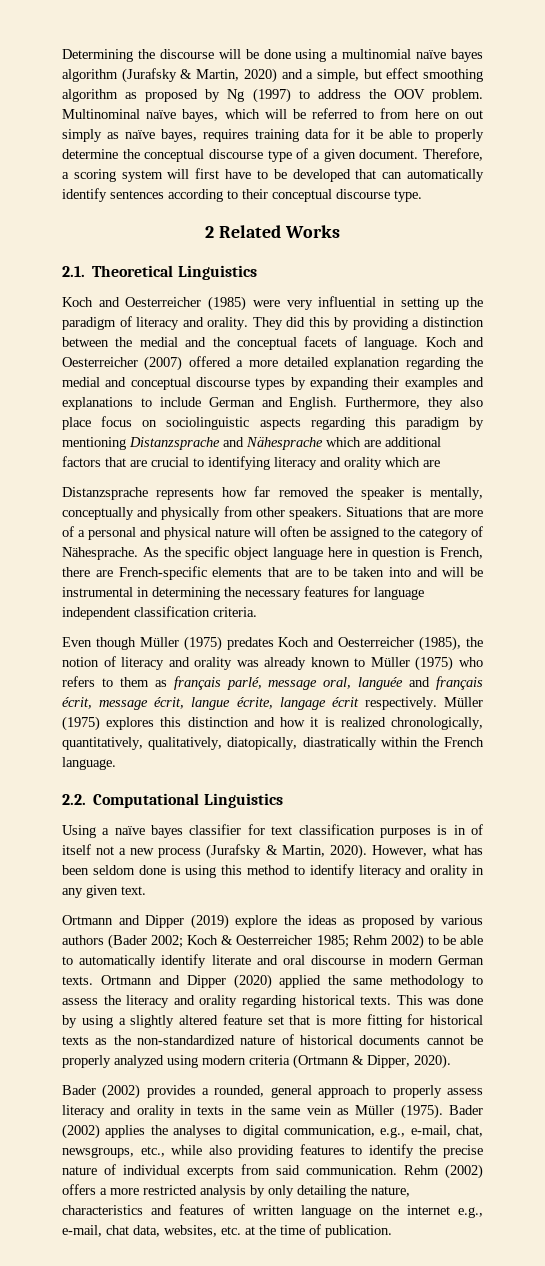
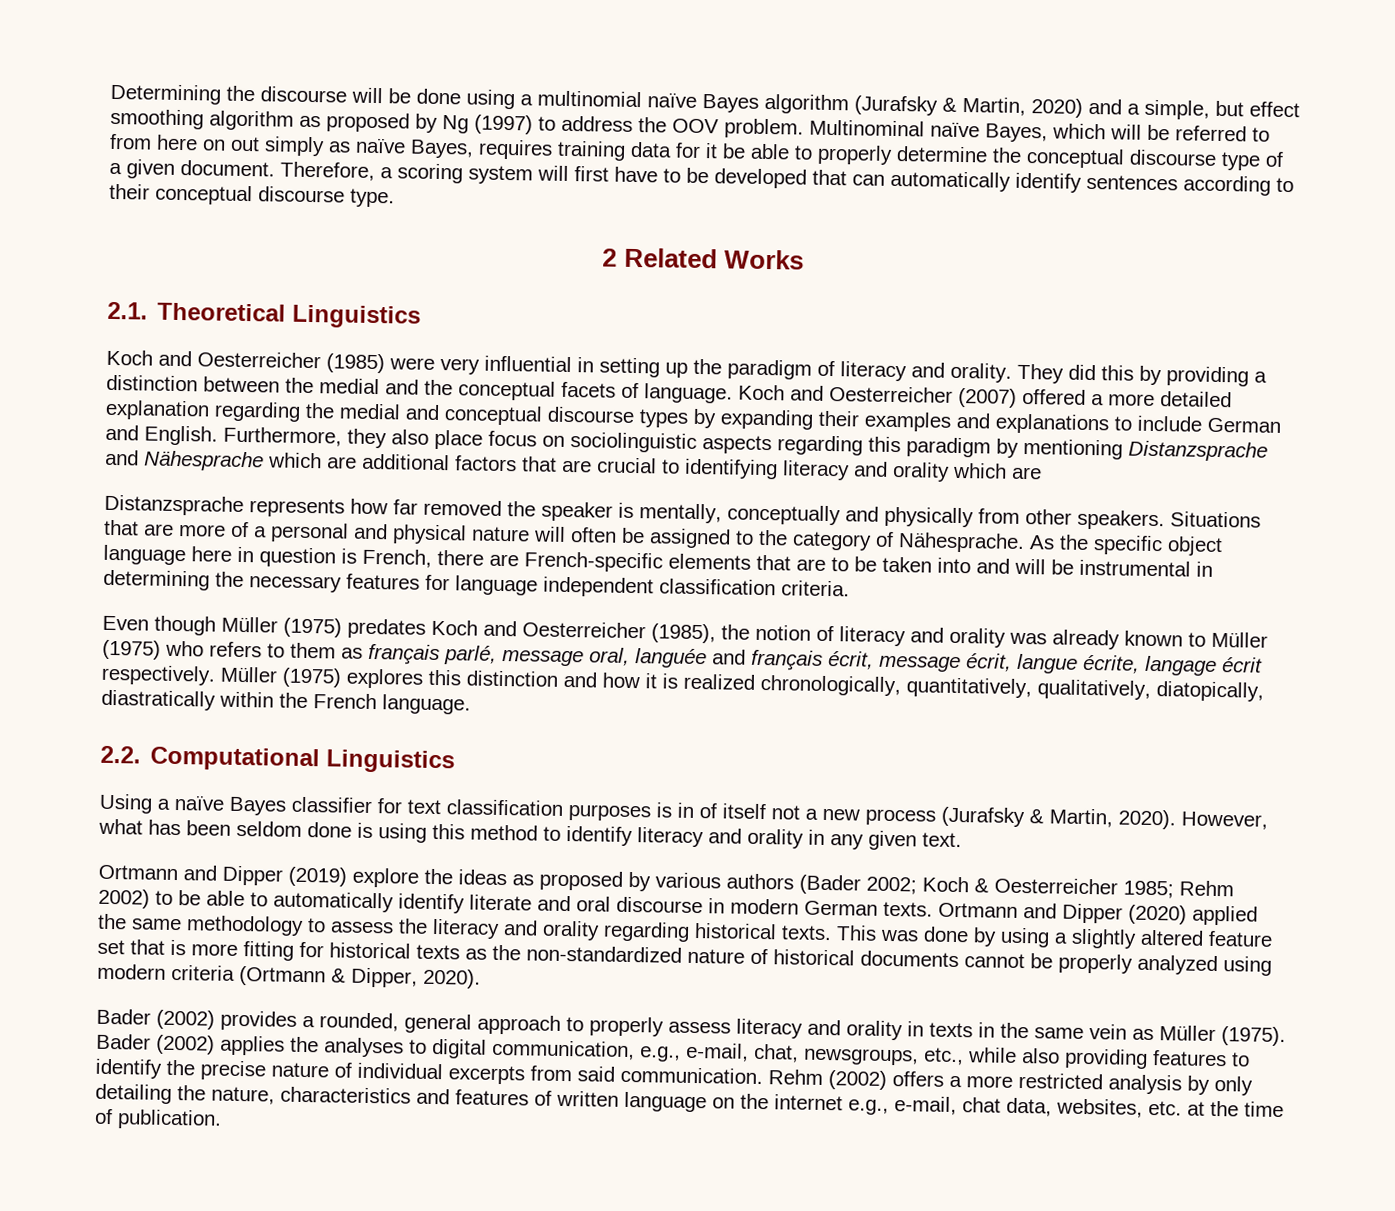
- Determining the discourse will be done using a multinomial naïve bayes algorithm (Jurafsky & Martin, 2020) and a simple, but effect smoothing algorithm as proposed by Ng (1997) to address the OOV problem.
+ Determining the discourse will be done using a multinomial naïve Bayes algorithm (Jurafsky & Martin, 2020) and a simple, but effect smoothing algorithm as proposed by Ng (1997) to address the OOV problem.
- Multinominal naïve bayes, which will be referred to from here on out simply as naïve bayes, requires training data for it be able to properly determine the conceptual discourse type of a given document.
+ Multinominal naïve Bayes, which will be referred to from here on out simply as naïve Bayes, requires training data for it be able to properly determine the conceptual discourse type of a given document.
- Using a naïve bayes classifier for text classification purposes is in of itself not a new process (Jurafsky & Martin, 2020).
+ Using a naïve Bayes classifier for text classification purposes is in of itself not a new process (Jurafsky & Martin, 2020).

